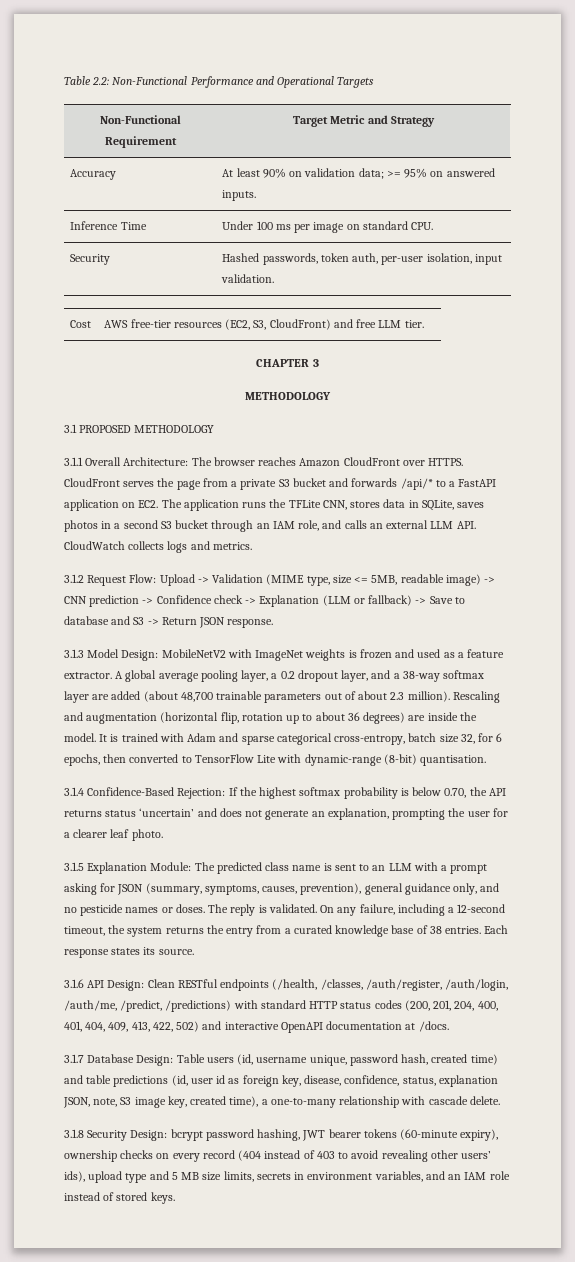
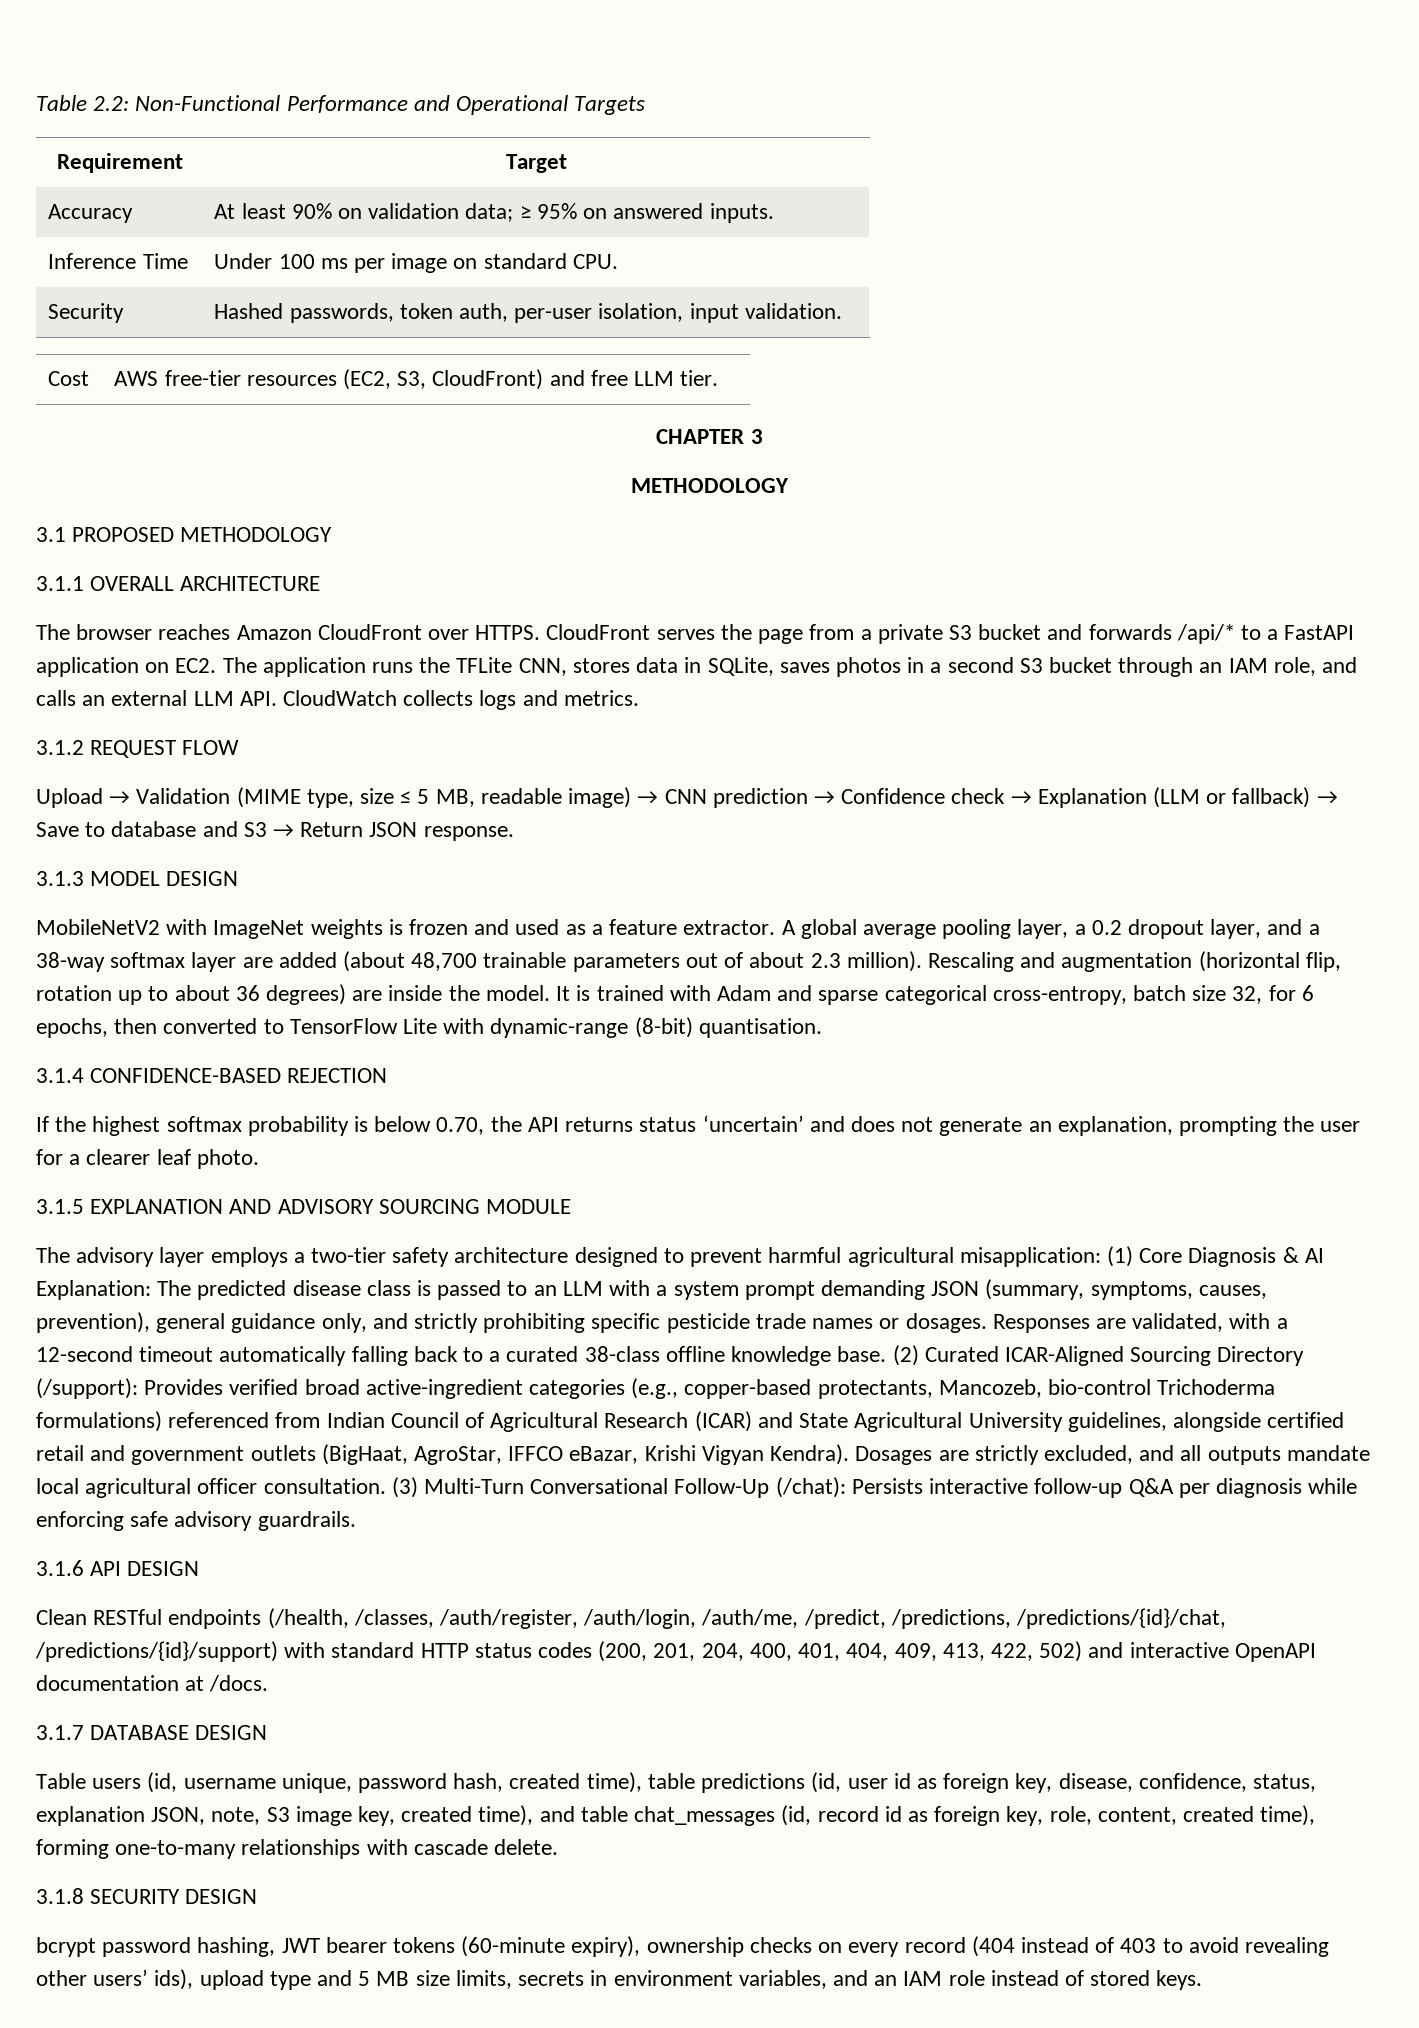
- Non-Functional Requirement | Target Metric and Strategy
+ Requirement | Target
- Accuracy | At least 90% on validation data; >= 95% on answered inputs.
+ Accuracy | At least 90% on validation data; ≥ 95% on answered inputs.
- 3.1.1 Overall Architecture: The browser reaches Amazon CloudFront over HTTPS.
+ 3.1.1 OVERALL ARCHITECTURE
+ The browser reaches Amazon CloudFront over HTTPS.
- 3.1.2 Request Flow: Upload -> Validation (MIME type, size <= 5MB, readable image) -> CNN prediction -> Confidence check -> Explanation (LLM or fallback) -> Save to database and S3 -> Return JSON response.
+ 3.1.2 REQUEST FLOW
+ Upload → Validation (MIME type, size ≤ 5 MB, readable image) → CNN prediction → Confidence check → Explanation (LLM or fallback) → Save to database and S3 → Return JSON response.
- 3.1.3 Model Design: MobileNetV2 with ImageNet weights is frozen and used as a feature extractor.
+ 3.1.3 MODEL DESIGN
+ MobileNetV2 with ImageNet weights is frozen and used as a feature extractor.
- 3.1.4 Confidence-Based Rejection: If the highest softmax probability is below 0.70, the API returns status ‘uncertain’ and does not generate an explanation, prompting the user for a clearer leaf photo.
+ 3.1.4 CONFIDENCE-BASED REJECTION
+ If the highest softmax probability is below 0.70, the API returns status ‘uncertain’ and does not generate an explanation, prompting the user for a clearer leaf photo.
- 3.1.5 Explanation Module: The predicted class name is sent to an LLM with a prompt asking for JSON (summary, symptoms, causes, prevention), general guidance only, and no pesticide names or doses. The reply is validated. On any failure, including a 12-second timeout, the system returns the entry from a curated knowledge base of 38 entries. Each response states its source.
+ 3.1.5 EXPLANATION AND ADVISORY SOURCING MODULE
+ The advisory layer employs a two-tier safety architecture designed to prevent harmful agricultural misapplication: (1) Core Diagnosis & AI Explanation: The predicted disease class is passed to an LLM with a system prompt demanding JSON (summary, symptoms, causes, prevention), general guidance only, and strictly prohibiting specific pesticide trade names or dosages. Responses are validated, with a 12-second timeout automatically falling back to a curated 38-class offline knowledge base. (2) Curated ICAR-Aligned Sourcing Directory (/support): Provides verified broad active-ingredient categories (e.g., copper-based protectants, Mancozeb, bio-control Trichoderma formulations) referenced from Indian Council of Agricultural Research (ICAR) and State Agricultural University guidelines, alongside certified retail and government outlets (BigHaat, AgroStar, IFFCO eBazar, Krishi Vigyan Kendra). Dosages are strictly excluded, and all outputs mandate local agricultural officer consultation. (3) Multi-Turn Conversational Follow-Up (/chat): Persists interactive follow-up Q&A per diagnosis while enforcing safe advisory guardrails.
- 3.1.6 API Design: Clean RESTful endpoints (/health, /classes, /auth/register, /auth/login, /auth/me, /predict, /predictions) with standard HTTP status codes (200, 201, 204, 400, 401, 404, 409, 413, 422, 502) and interactive OpenAPI documentation at /docs.
+ 3.1.6 API DESIGN
+ Clean RESTful endpoints (/health, /classes, /auth/register, /auth/login, /auth/me, /predict, /predictions, /predictions/{id}/chat, /predictions/{id}/support) with standard HTTP status codes (200, 201, 204, 400, 401, 404, 409, 413, 422, 502) and interactive OpenAPI documentation at /docs.
- 3.1.7 Database Design: Table users (id, username unique, password hash, created time) and table predictions (id, user id as foreign key, disease, confidence, status, explanation JSON, note, S3 image key, created time), a one-to-many relationship with cascade delete.
+ 3.1.7 DATABASE DESIGN
+ Table users (id, username unique, password hash, created time), table predictions (id, user id as foreign key, disease, confidence, status, explanation JSON, note, S3 image key, created time), and table chat_messages (id, record id as foreign key, role, content, created time), forming one-to-many relationships with cascade delete.
- 3.1.8 Security Design: bcrypt password hashing, JWT bearer tokens (60-minute expiry), ownership checks on every record (404 instead of 403 to avoid revealing other users’ ids), upload type and 5 MB size limits, secrets in environment variables, and an IAM role instead of stored keys.
+ 3.1.8 SECURITY DESIGN
+ bcrypt password hashing, JWT bearer tokens (60-minute expiry), ownership checks on every record (404 instead of 403 to avoid revealing other users’ ids), upload type and 5 MB size limits, secrets in environment variables, and an IAM role instead of stored keys.

